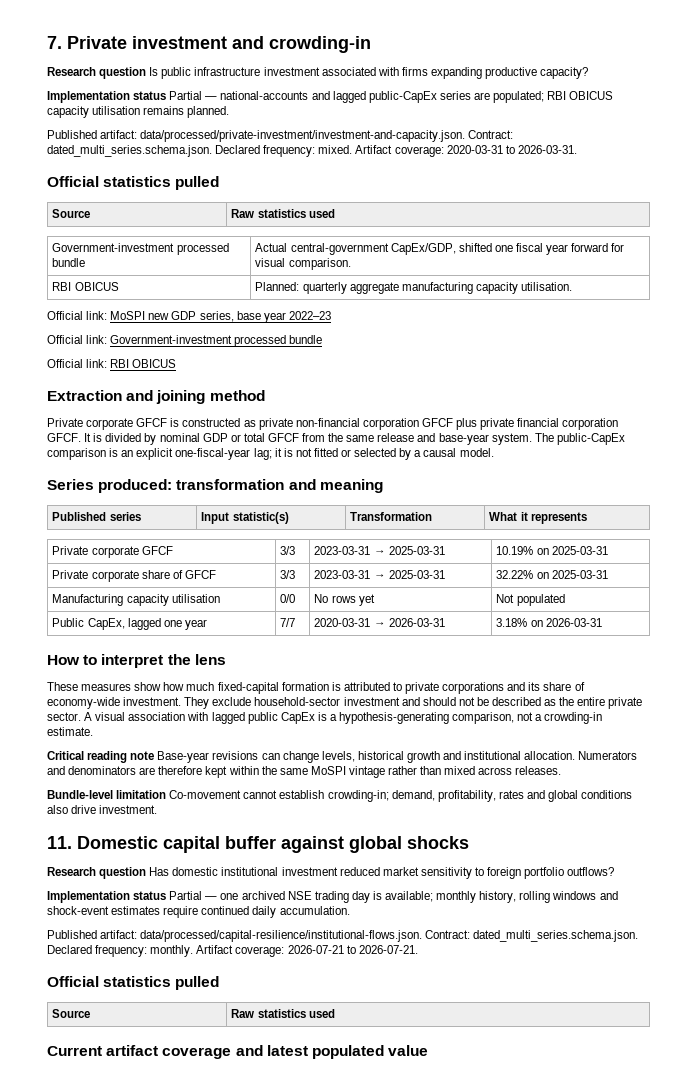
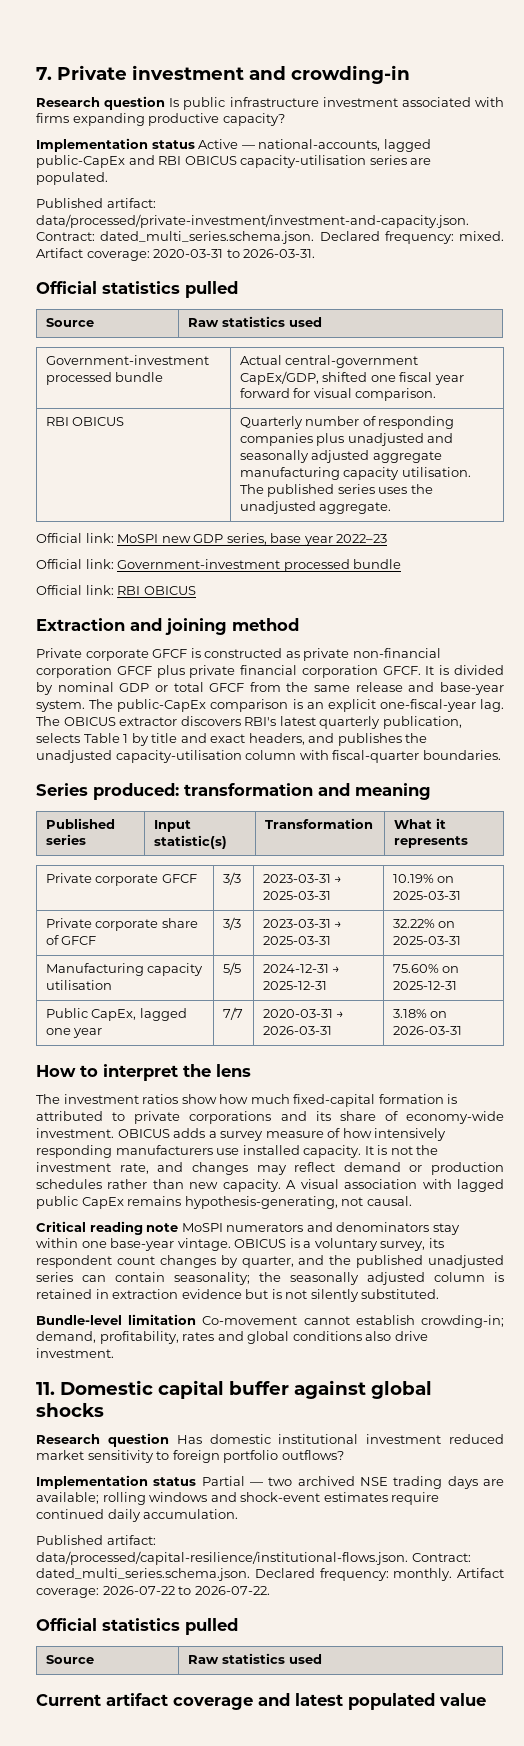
- Implementation status Partial — national-accounts and lagged public-CapEx series are populated; RBI OBICUS capacity utilisation remains planned.
+ Implementation status Active — national-accounts, lagged public-CapEx and RBI OBICUS capacity-utilisation series are populated.
- RBI OBICUS | Planned: quarterly aggregate manufacturing capacity utilisation.
+ RBI OBICUS | Quarterly number of responding companies plus unadjusted and seasonally adjusted aggregate manufacturing capacity utilisation. The published series uses the unadjusted aggregate.
- The public-CapEx comparison is an explicit one-fiscal-year lag; it is not fitted or selected by a causal model.
+ The public-CapEx comparison is an explicit one-fiscal-year lag. The OBICUS extractor discovers RBI's latest quarterly publication, selects Table 1 by title and exact headers, and publishes the unadjusted capacity-utilisation column with fiscal-quarter boundaries.
- Manufacturing capacity utilisation | 0/0 | No rows yet | Not populated
+ Manufacturing capacity utilisation | 5/5 | 2024-12-31 → 2025-12-31 | 75.60% on 2025-12-31
- These measures show how much fixed-capital formation is attributed to private corporations and its share of economy-wide investment.
+ The investment ratios show how much fixed-capital formation is attributed to private corporations and its share of economy-wide investment.
- They exclude household-sector investment and should not be described as the entire private sector.
+ OBICUS adds a survey measure of how intensively responding manufacturers use installed capacity. It is not the investment rate, and changes may reflect demand or production schedules rather than new capacity.
- A visual association with lagged public CapEx is a hypothesis-generating comparison, not a crowding-in estimate.
- Critical reading note Base-year revisions can change levels, historical growth and institutional allocation. Numerators and denominators are therefore kept within the same MoSPI vintage rather than mixed across releases.
+ A visual association with lagged public CapEx remains hypothesis-generating, not causal.
+ Critical reading note MoSPI numerators and denominators stay within one base-year vintage. OBICUS is a voluntary survey, its respondent count changes by quarter, and the published unadjusted series can contain seasonality; the seasonally adjusted column is retained in extraction evidence but is not silently substituted.
- Implementation status Partial — one archived NSE trading day is available; monthly history, rolling windows and shock-event estimates require continued daily accumulation.
+ Implementation status Partial — two archived NSE trading days are available; rolling windows and shock-event estimates require continued daily accumulation.
- Artifact coverage: 2026-07-21 to 2026-07-21.
+ Artifact coverage: 2026-07-22 to 2026-07-22.

